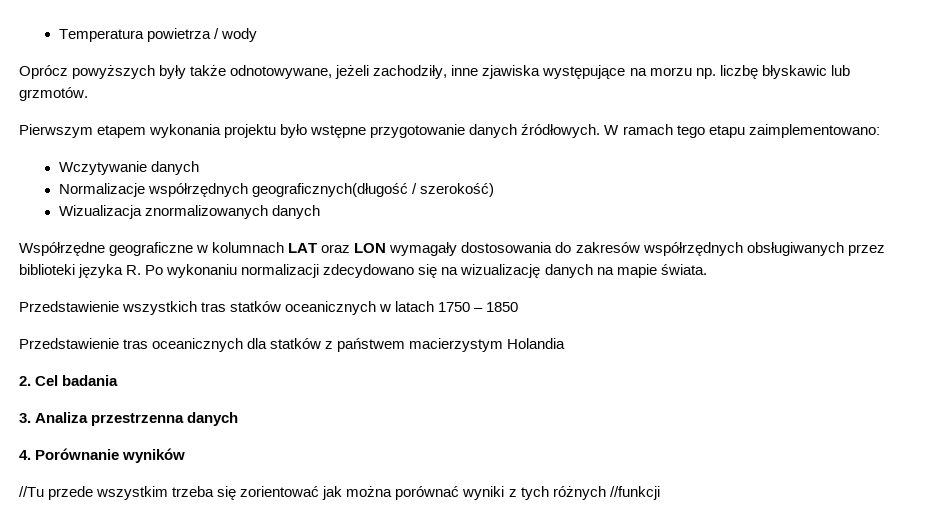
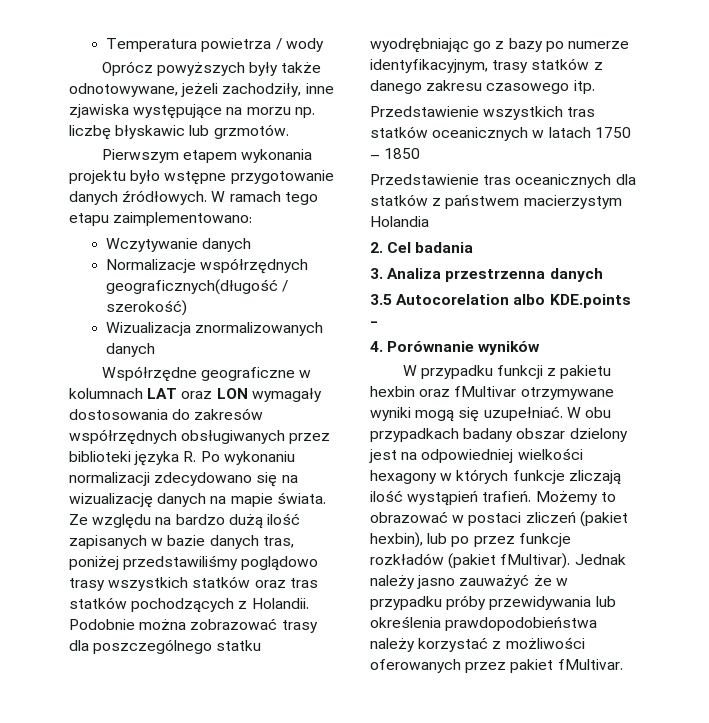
+ Ze względu na bardzo dużą ilość zapisanych w bazie danych tras, poniżej przedstawiliśmy poglądowo trasy wszystkich statków oraz tras statków pochodzących z Holandii. Podobnie można zobrazować trasy dla poszczególnego statku wyodrębniając go z bazy po numerze identyfikacyjnym, trasy statków z danego zakresu czasowego itp.
+ 3.5 Autocorelation albo KDE.points -
  4. Porównanie wyników
- //Tu przede wszystkim trzeba się zorientować jak można porównać wyniki z tych różnych //funkcji
+ W przypadku funkcji z pakietu hexbin oraz fMultivar otrzymywane wyniki mogą się uzupełniać. W obu przypadkach badany obszar dzielony jest na odpowiedniej wielkości hexagony w których funkcje zliczają ilość wystąpień trafień. Możemy to obrazować w postaci zliczeń (pakiet hexbin), lub po przez funkcje rozkładów (pakiet fMultivar). Jednak należy jasno zauważyć że w przypadku próby przewidywania lub określenia prawdopodobieństwa należy korzystać z możliwości oferowanych przez pakiet fMultivar.

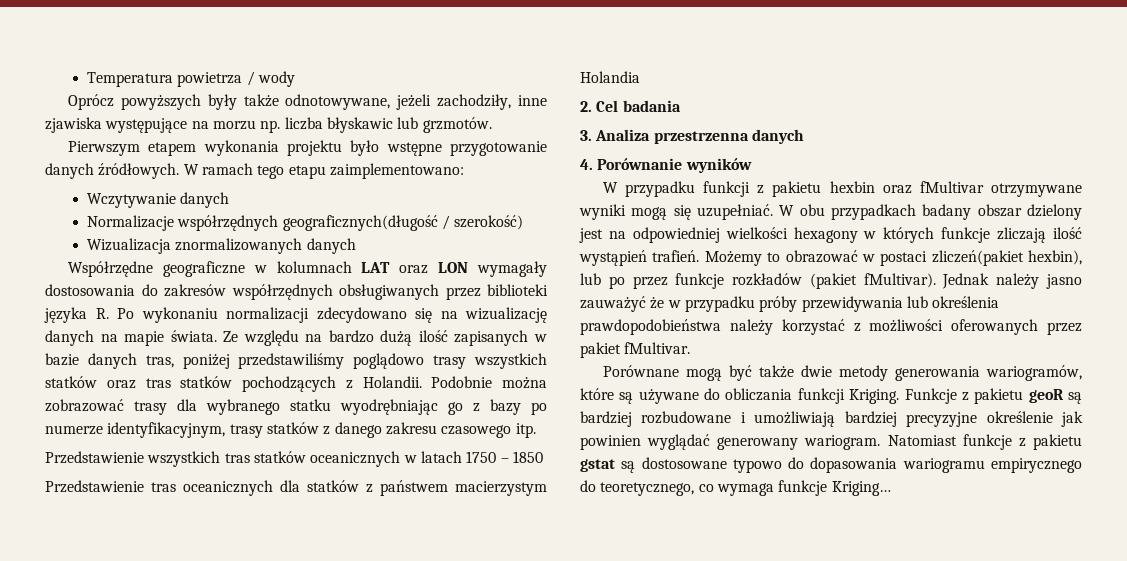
- Oprócz powyższych były także odnotowywane, jeżeli zachodziły, inne zjawiska występujące na morzu np. liczbę błyskawic lub grzmotów.
+ Oprócz powyższych były także odnotowywane, jeżeli zachodziły, inne zjawiska występujące na morzu np. liczba błyskawic lub grzmotów.
- Podobnie można zobrazować trasy dla poszczególnego statku wyodrębniając go z bazy po numerze identyfikacyjnym, trasy statków z danego zakresu czasowego itp.
+ Podobnie można zobrazować trasy dla wybranego statku wyodrębniając go z bazy po numerze identyfikacyjnym, trasy statków z danego zakresu czasowego itp.
- 3.5 Autocorelation albo KDE.points -
- Możemy to obrazować w postaci zliczeń (pakiet hexbin), lub po przez funkcje rozkładów (pakiet fMultivar).
+ Możemy to obrazować w postaci zliczeń(pakiet hexbin), lub po przez funkcje rozkładów (pakiet fMultivar).
+ Porównane mogą być także dwie metody generowania wariogramów, które są używane do obliczania funkcji Kriging. Funkcje z pakietu geoR są bardziej rozbudowane i umożliwiają bardziej precyzyjne określenie jak powinien wyglądać generowany wariogram. Natomiast funkcje z pakietu gstat są dostosowane typowo do dopasowania wariogramu empirycznego do teoretycznego, co wymaga funkcje Kriging…

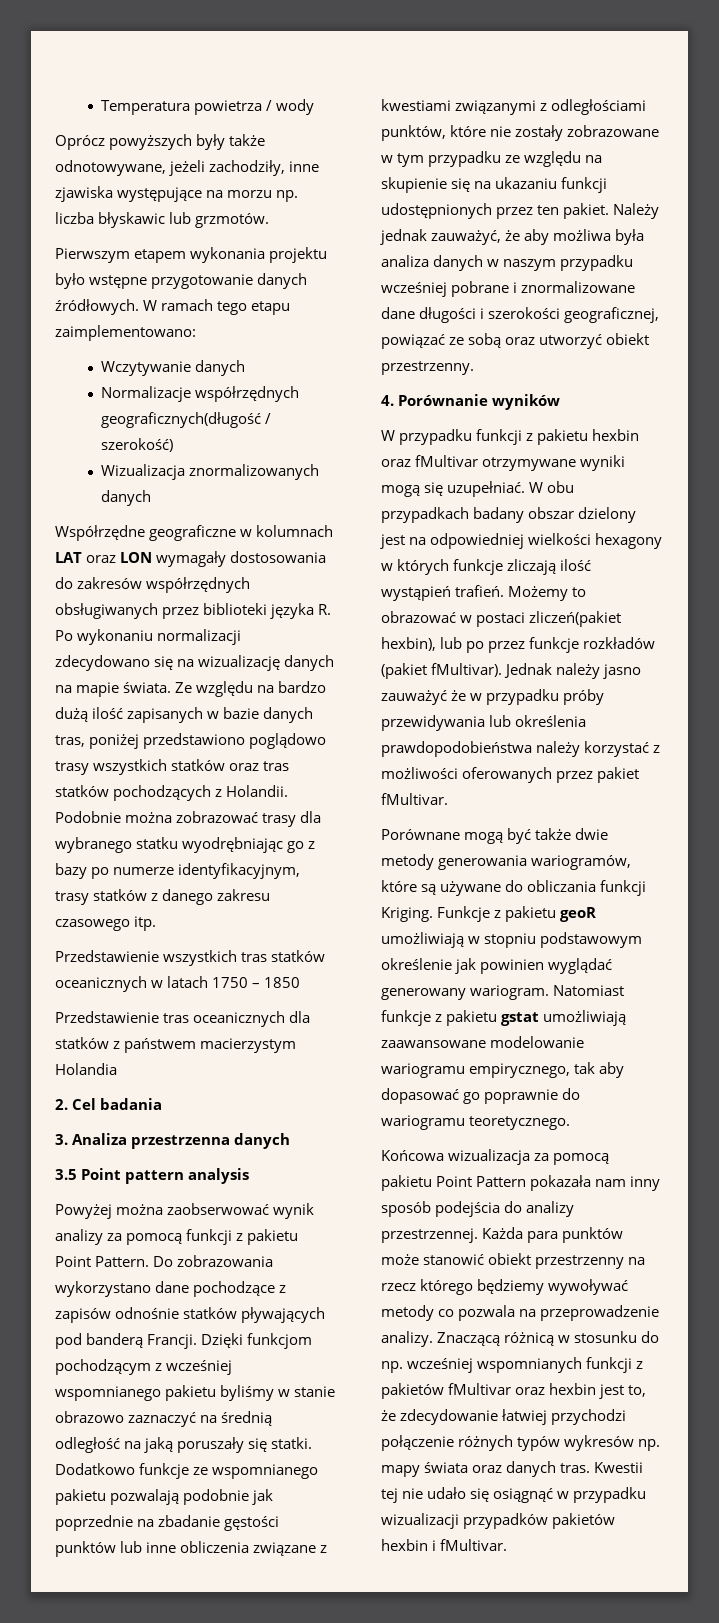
- Ze względu na bardzo dużą ilość zapisanych w bazie danych tras, poniżej przedstawiliśmy poglądowo trasy wszystkich statków oraz tras statków pochodzących z Holandii.
+ Ze względu na bardzo dużą ilość zapisanych w bazie danych tras, poniżej przedstawiono poglądowo trasy wszystkich statków oraz tras statków pochodzących z Holandii.
+ 3.5 Point pattern analysis
+ Powyżej można zaobserwować wynik analizy za pomocą funkcji z pakietu Point Pattern. Do zobrazowania wykorzystano dane pochodzące z zapisów odnośnie statków pływających pod banderą Francji. Dzięki funkcjom pochodzącym z wcześniej wspomnianego pakietu byliśmy w stanie obrazowo zaznaczyć na średnią odległość na jaką poruszały się statki. Dodatkowo funkcje ze wspomnianego pakietu pozwalają podobnie jak poprzednie na zbadanie gęstości punktów lub inne obliczenia związane z kwestiami związanymi z odległościami punktów, które nie zostały zobrazowane w tym przypadku ze względu na skupienie się na ukazaniu funkcji udostępnionych przez ten pakiet. Należy jednak zauważyć, że aby możliwa była analiza danych w naszym przypadku wcześniej pobrane i znormalizowane dane długości i szerokości geograficznej, powiązać ze sobą oraz utworzyć obiekt przestrzenny.
- Funkcje z pakietu geoR są bardziej rozbudowane i umożliwiają bardziej precyzyjne określenie jak powinien wyglądać generowany wariogram.
+ Funkcje z pakietu geoR umożliwiają w stopniu podstawowym określenie jak powinien wyglądać generowany wariogram.
- Natomiast funkcje z pakietu gstat są dostosowane typowo do dopasowania wariogramu empirycznego do teoretycznego, co wymaga funkcje Kriging…
+ Natomiast funkcje z pakietu gstat umożliwiają zaawansowane modelowanie wariogramu empirycznego, tak aby dopasować go poprawnie do wariogramu teoretycznego.
+ Końcowa wizualizacja za pomocą pakietu Point Pattern pokazała nam inny sposób podejścia do analizy przestrzennej. Każda para punktów może stanowić obiekt przestrzenny na rzecz którego będziemy wywoływać metody co pozwala na przeprowadzenie analizy. Znaczącą różnicą w stosunku do np. wcześniej wspomnianych funkcji z pakietów fMultivar oraz hexbin jest to, że zdecydowanie łatwiej przychodzi połączenie różnych typów wykresów np. mapy świata oraz danych tras. Kwestii tej nie udało się osiągnąć w przypadku wizualizacji przypadków pakietów hexbin i fMultivar.

